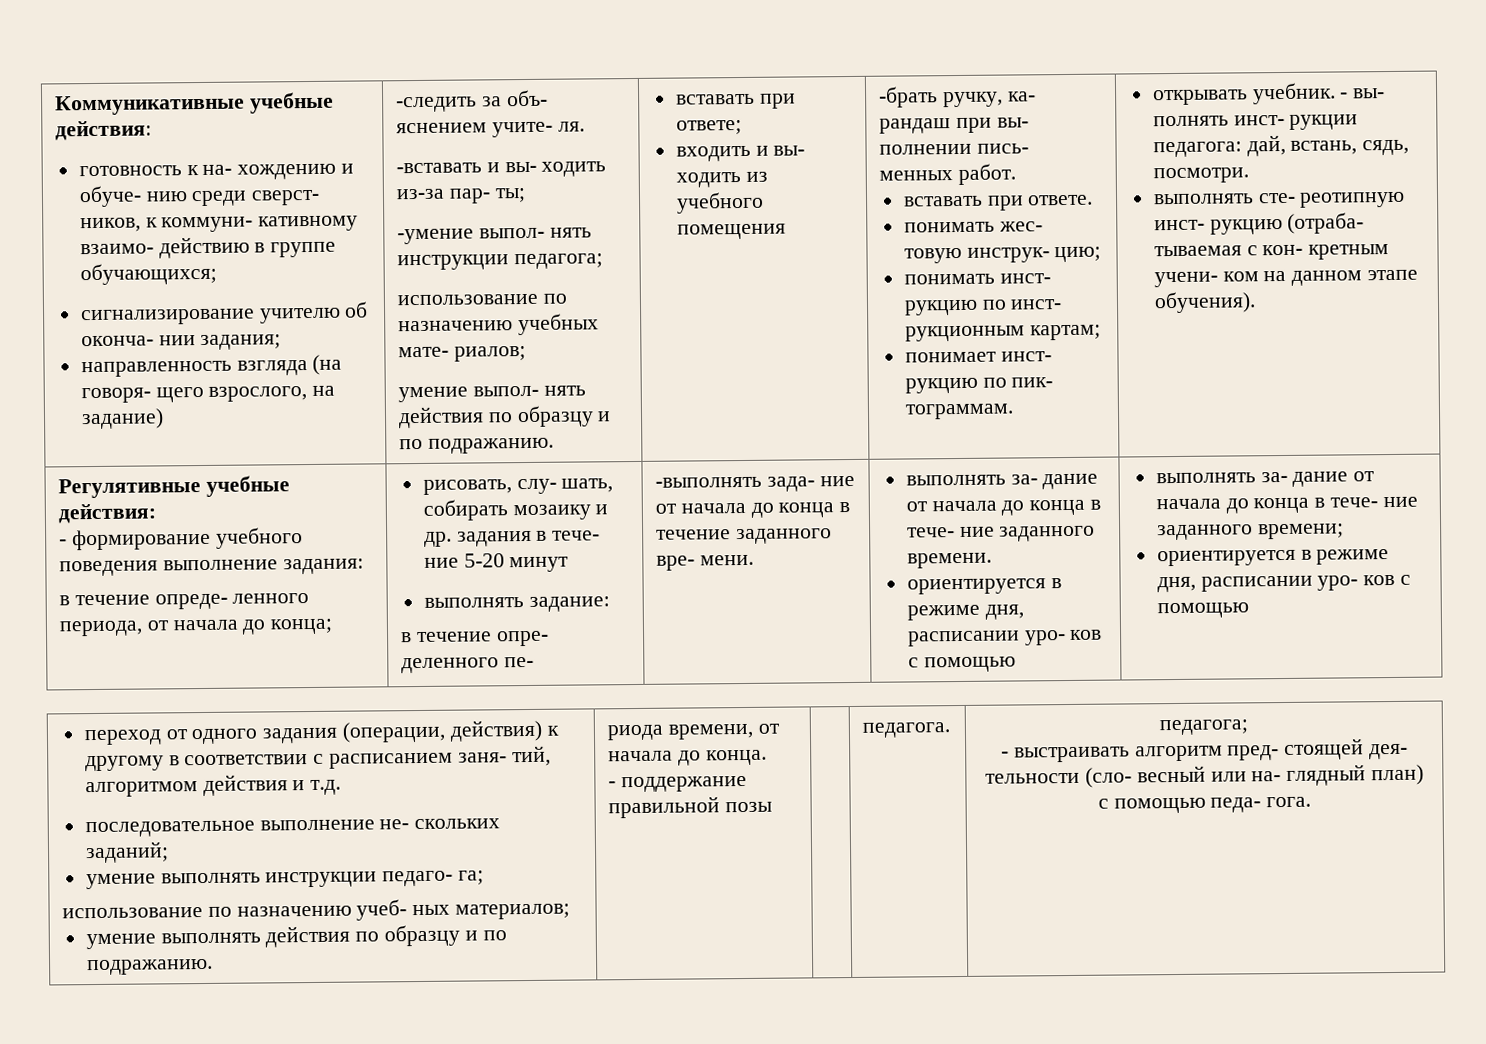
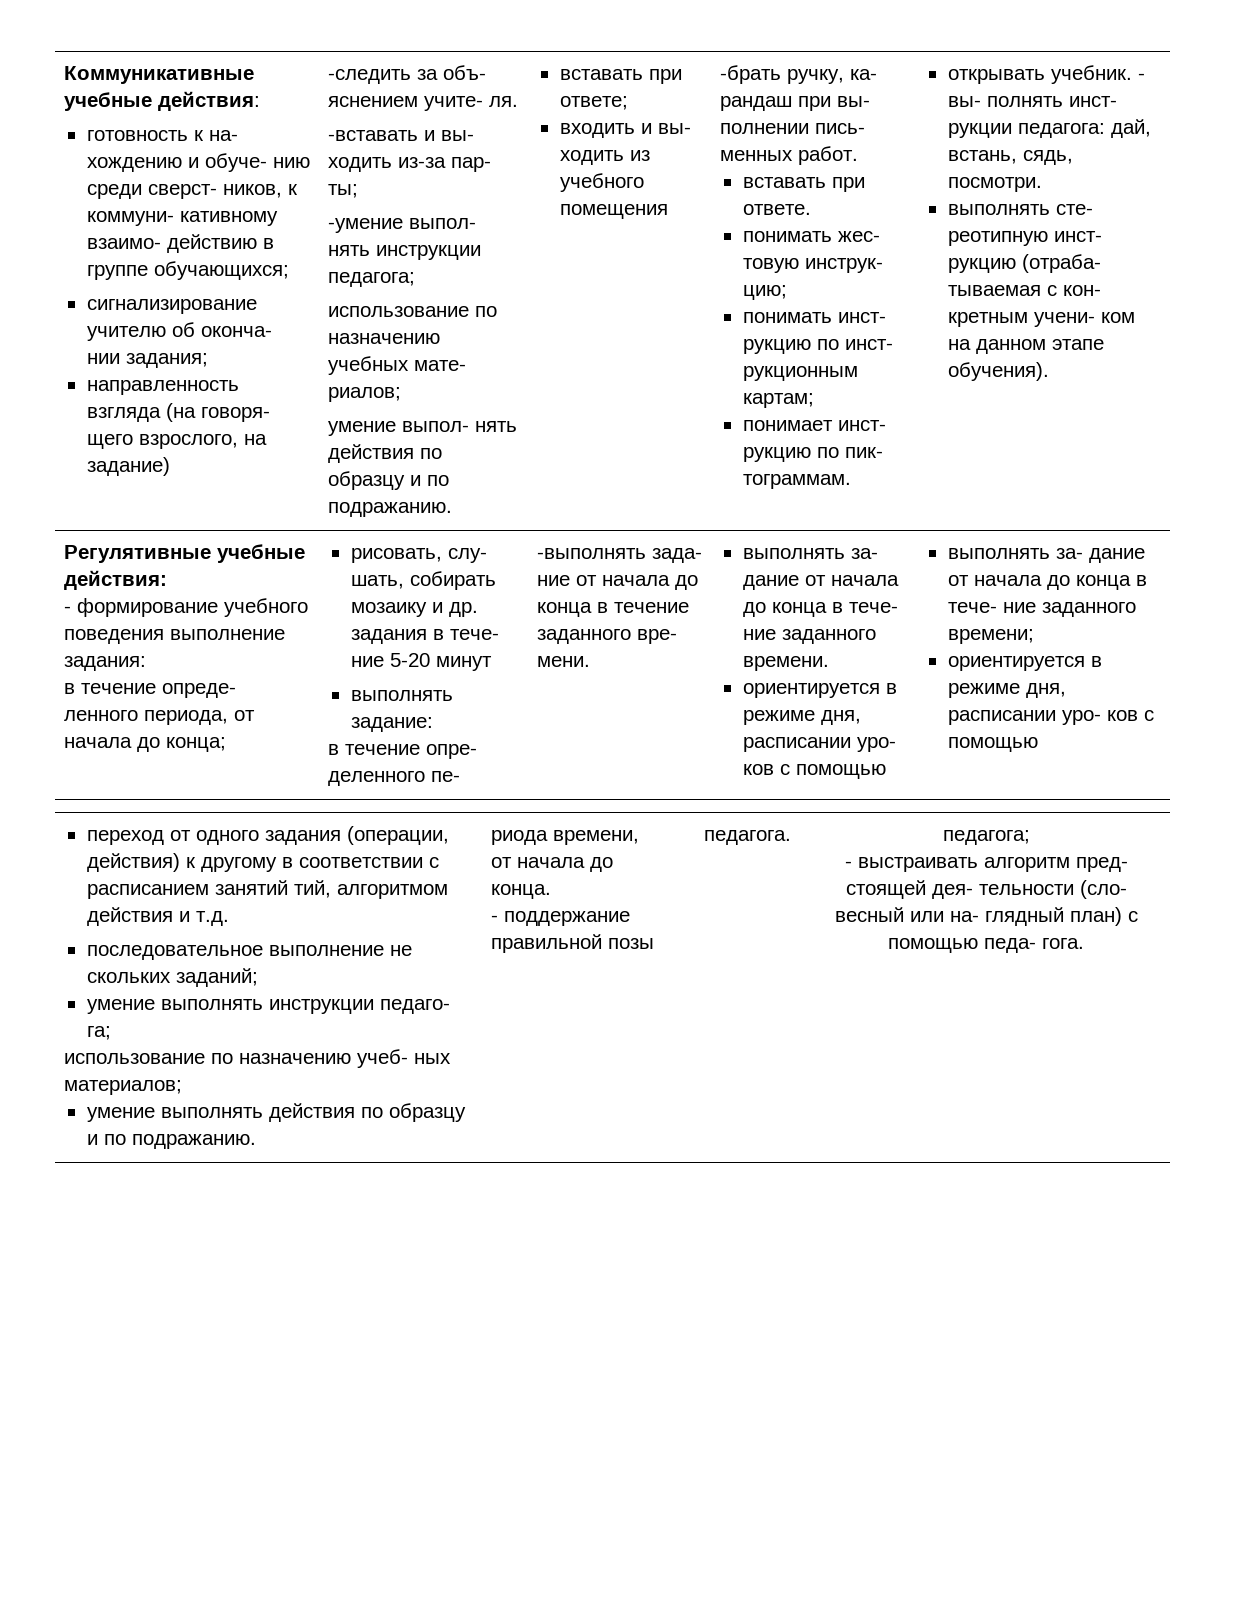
- переход от одного задания (операции, действия) к другому в соответствии с расписанием заня- тий, алгоритмом действия и т.д.
+ переход от одного задания (операции, действия) к другому в соответствии с расписанием занятий тий, алгоритмом действия и т.д.
- последовательное выполнение не- скольких заданий;
+ последовательное выполнение не скольких заданий;

